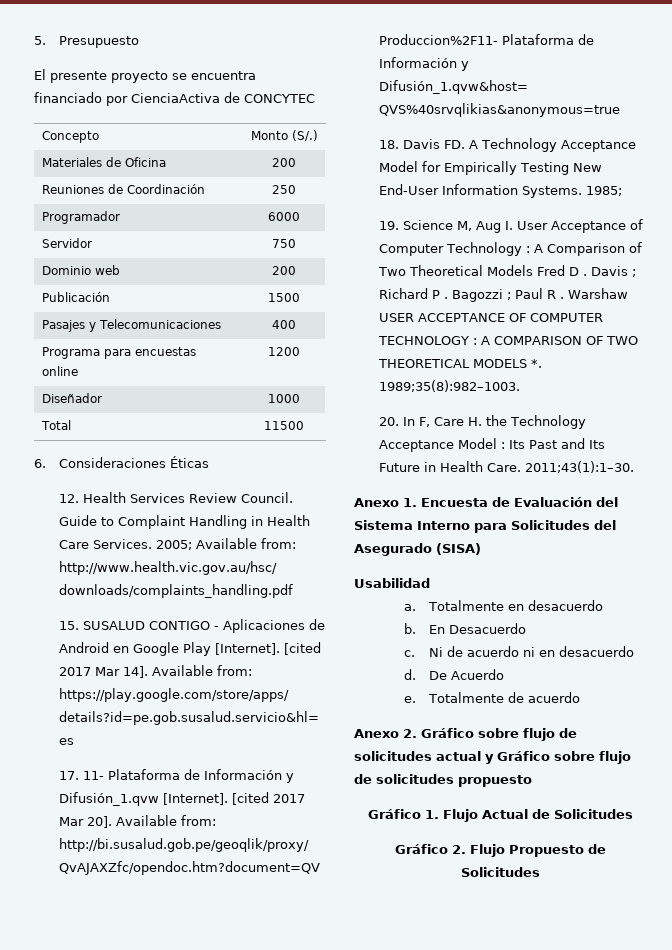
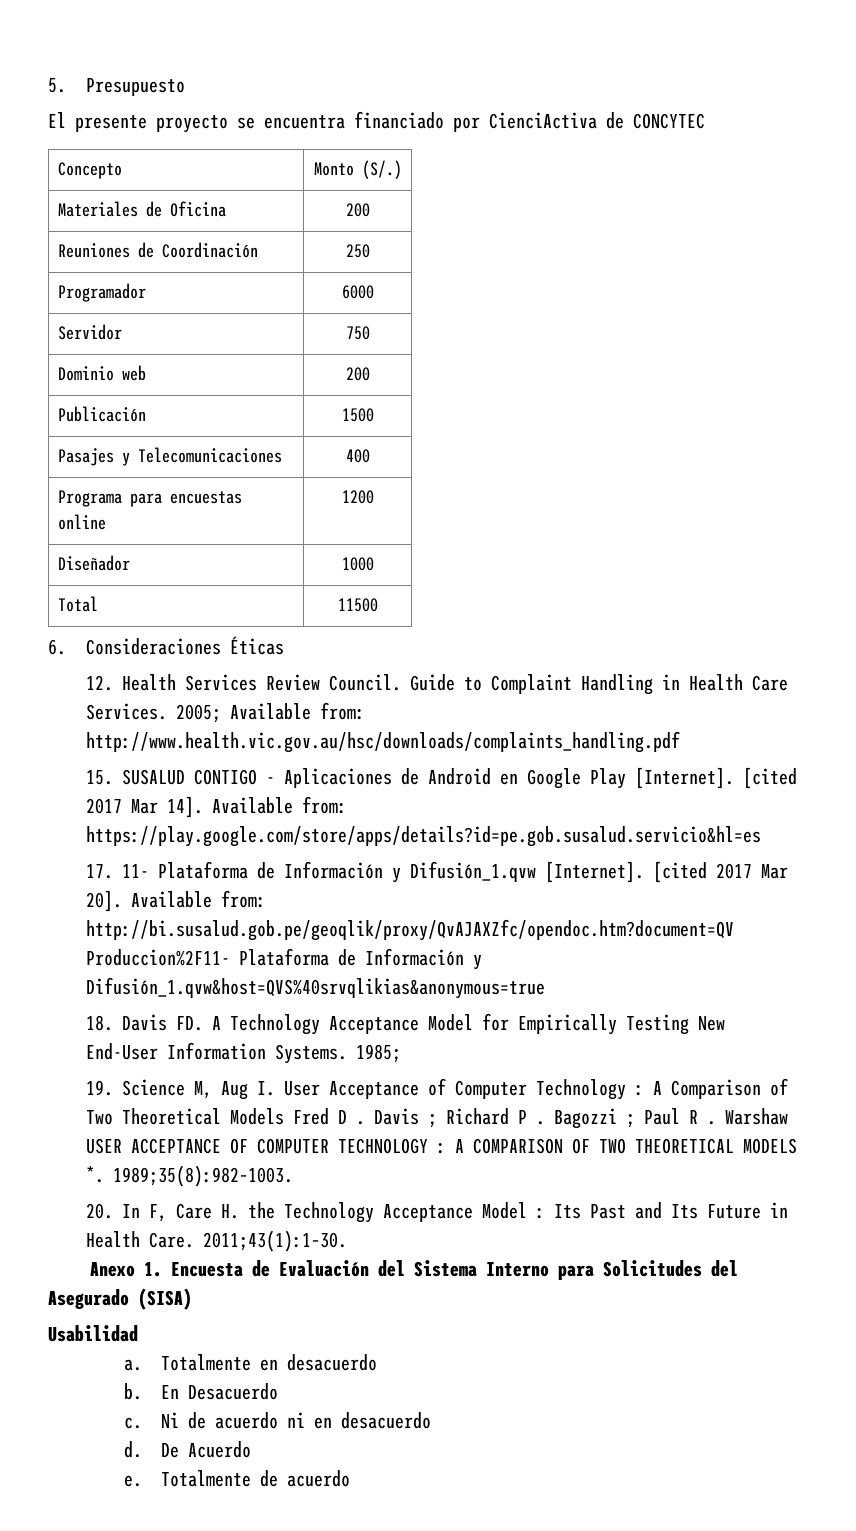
- El presente proyecto se encuentra financiado por CienciaActiva de CONCYTEC
+ El presente proyecto se encuentra financiado por CienciActiva de CONCYTEC
- Anexo 2. Gráfico sobre flujo de solicitudes actual y Gráfico sobre flujo de solicitudes propuesto
- Gráfico 1. Flujo Actual de Solicitudes
- Gráfico 2. Flujo Propuesto de Solicitudes

